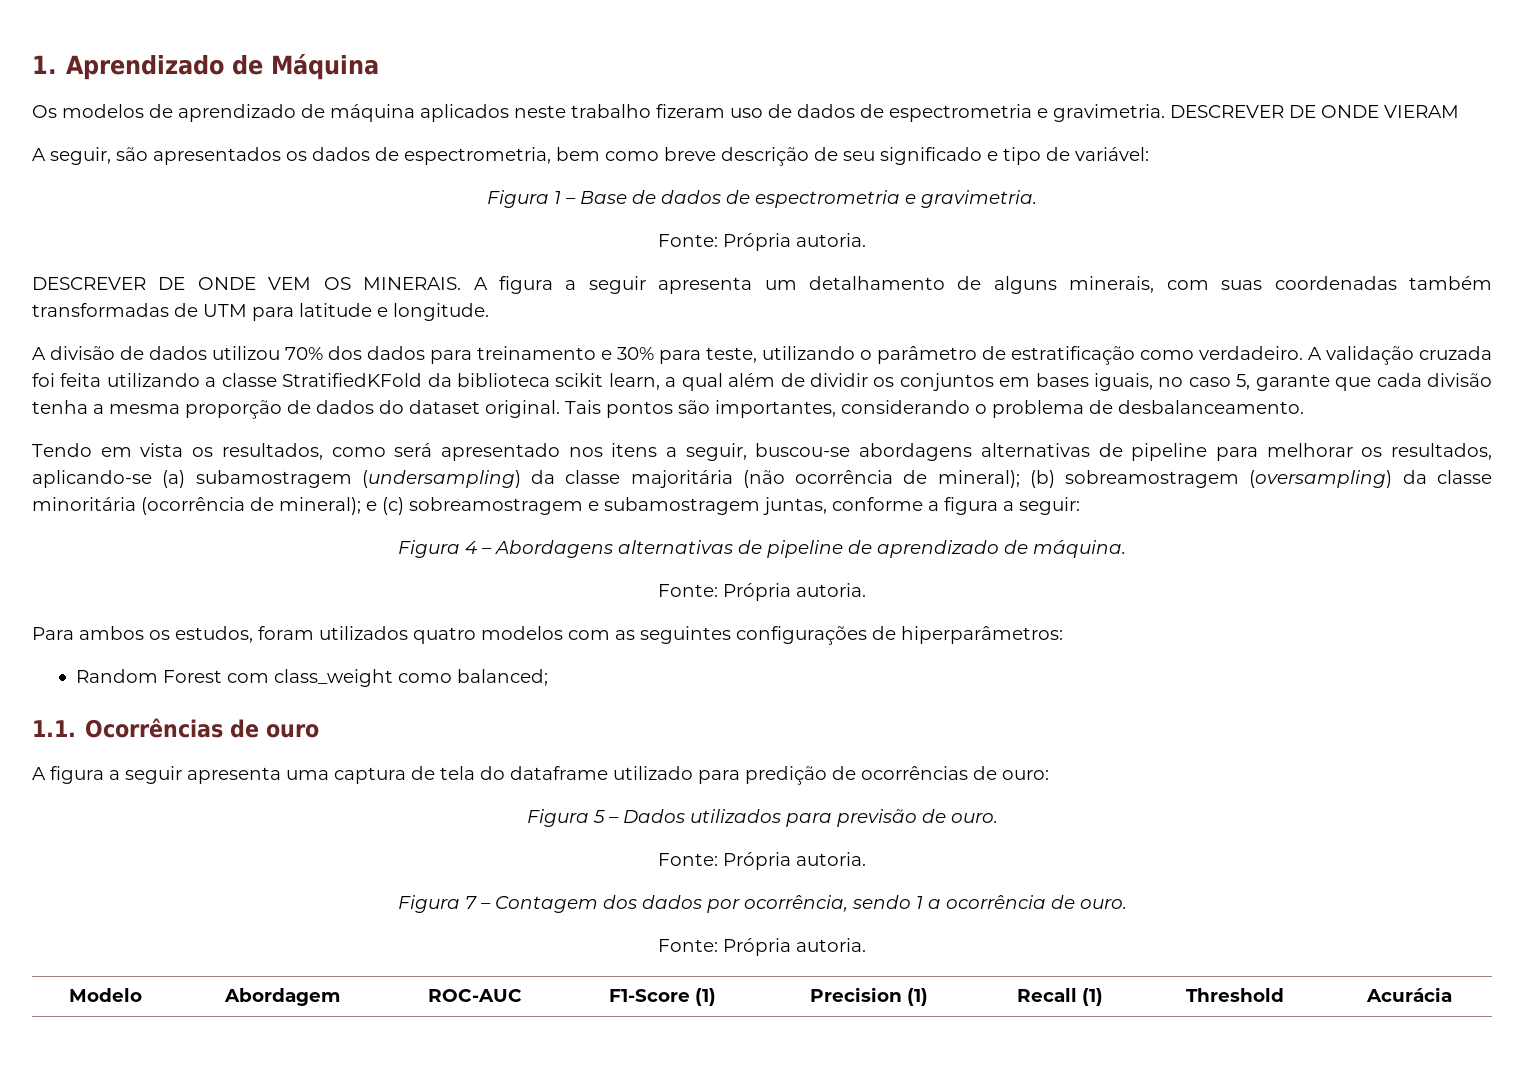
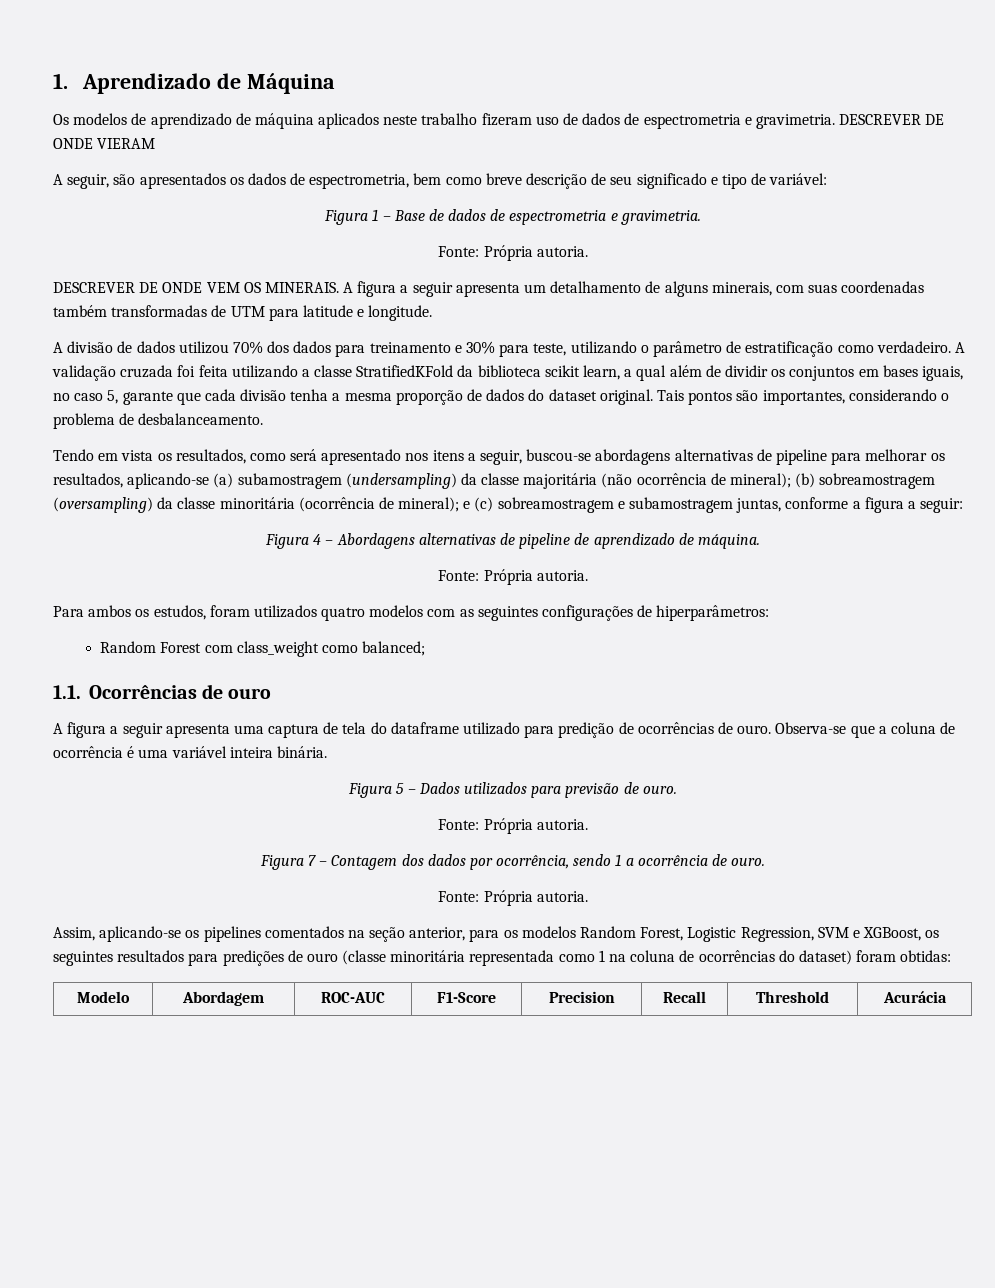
- A figura a seguir apresenta uma captura de tela do dataframe utilizado para predição de ocorrências de ouro:
+ A figura a seguir apresenta uma captura de tela do dataframe utilizado para predição de ocorrências de ouro. Observa-se que a coluna de ocorrência é uma variável inteira binária.
+ Assim, aplicando-se os pipelines comentados na seção anterior, para os modelos Random Forest, Logistic Regression, SVM e XGBoost, os seguintes resultados para predições de ouro (classe minoritária representada como 1 na coluna de ocorrências do dataset) foram obtidas:
- Modelo | Abordagem | ROC-AUC | F1-Score (1) | Precision (1) | Recall (1) | Threshold | Acurácia
+ Modelo | Abordagem | ROC-AUC | F1-Score | Precision | Recall | Threshold | Acurácia

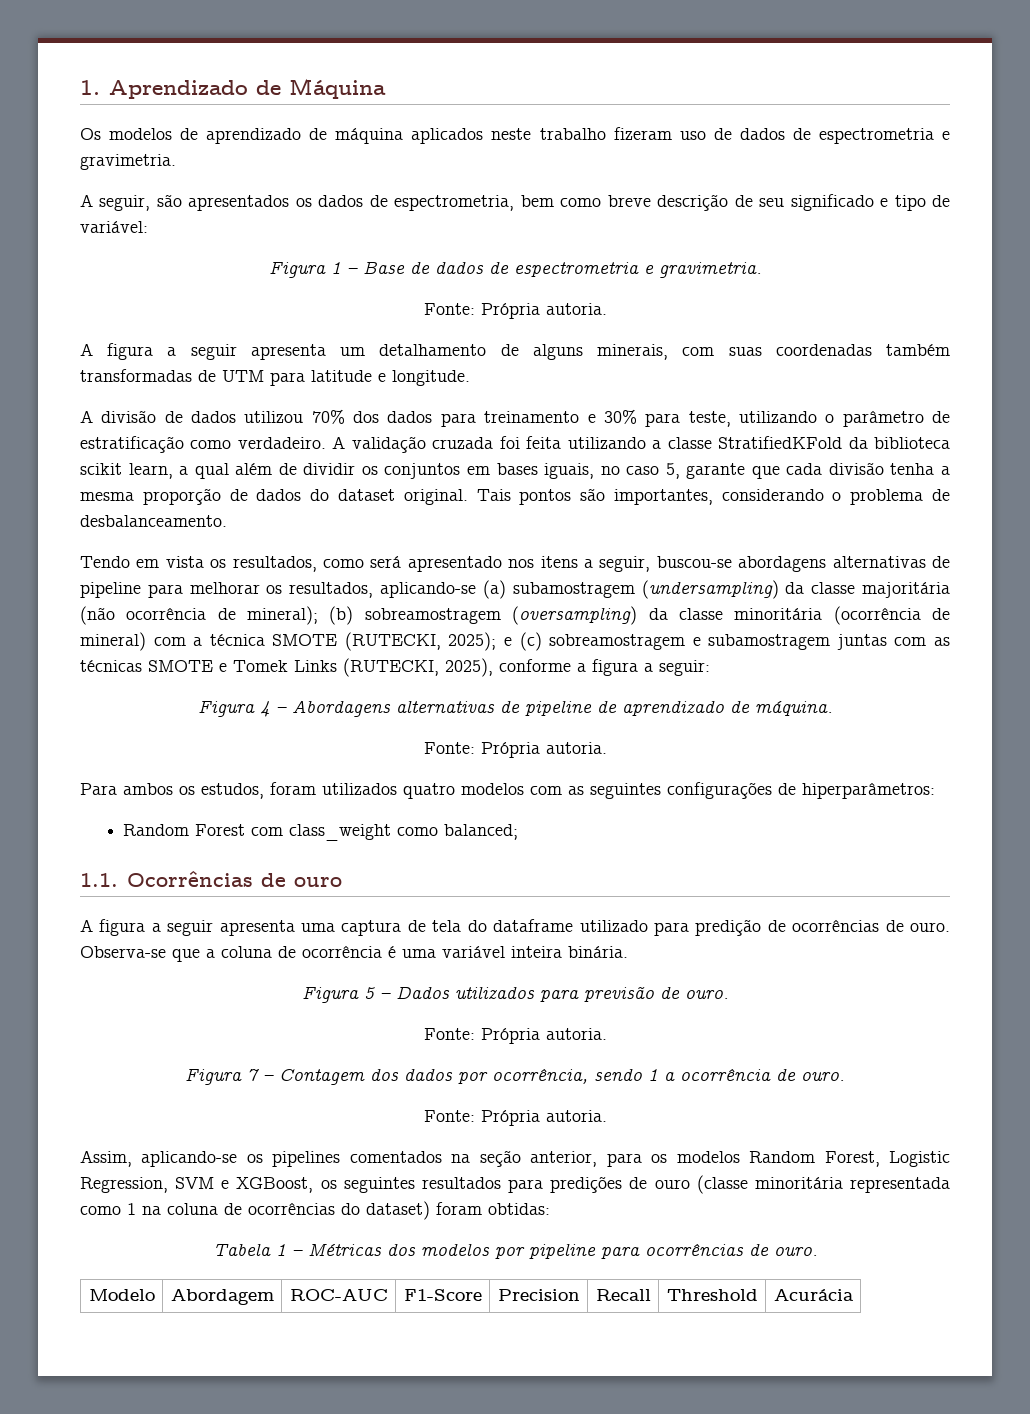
- DESCREVER DE ONDE VIERAM
- DESCREVER DE ONDE VEM OS MINERAIS.
- Tendo em vista os resultados, como será apresentado nos itens a seguir, buscou-se abordagens alternativas de pipeline para melhorar os resultados, aplicando-se (a) subamostragem (undersampling) da classe majoritária (não ocorrência de mineral); (b) sobreamostragem (oversampling) da classe minoritária (ocorrência de mineral); e (c) sobreamostragem e subamostragem juntas, conforme a figura a seguir:
+ Tendo em vista os resultados, como será apresentado nos itens a seguir, buscou-se abordagens alternativas de pipeline para melhorar os resultados, aplicando-se (a) subamostragem (undersampling) da classe majoritária (não ocorrência de mineral); (b) sobreamostragem (oversampling) da classe minoritária (ocorrência de mineral) com a técnica SMOTE (RUTECKI, 2025); e (c) sobreamostragem e subamostragem juntas com as técnicas SMOTE e Tomek Links (RUTECKI, 2025), conforme a figura a seguir:
+ Tabela 1 – Métricas dos modelos por pipeline para ocorrências de ouro.

